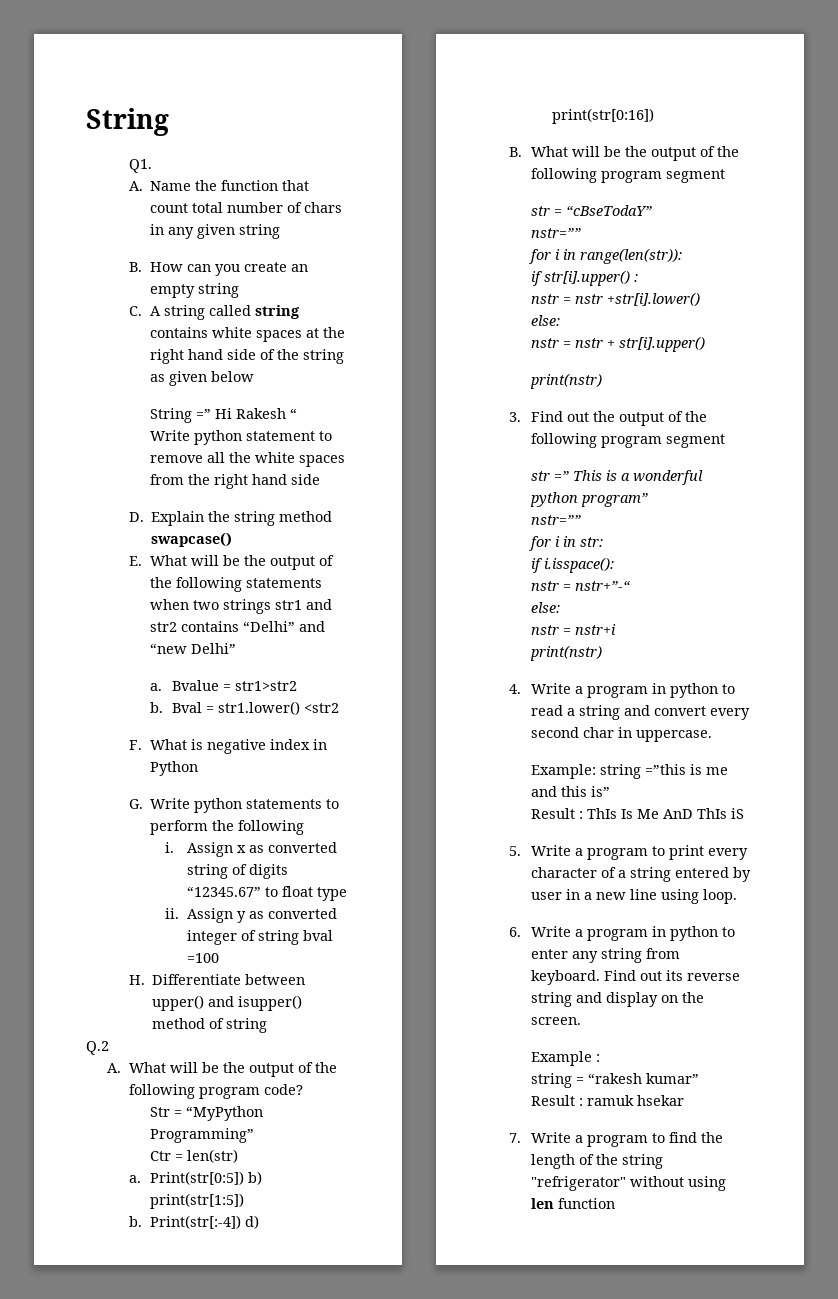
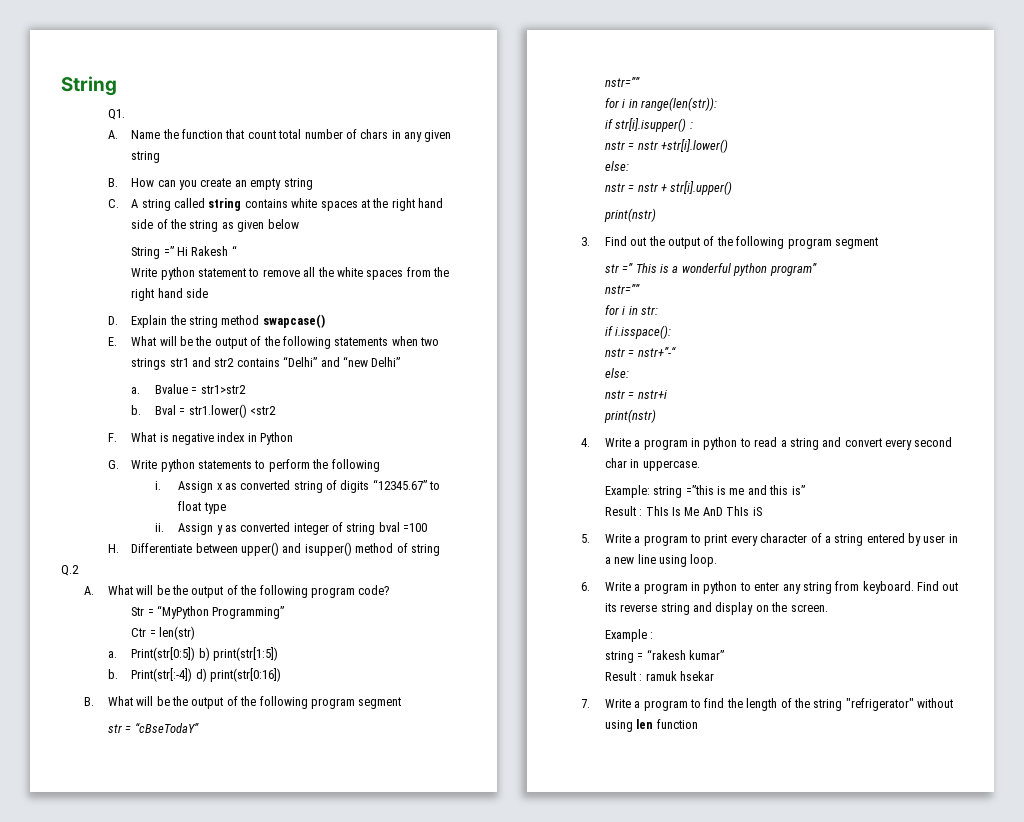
- if str[i].upper() :
+ if str[i].isupper() :

